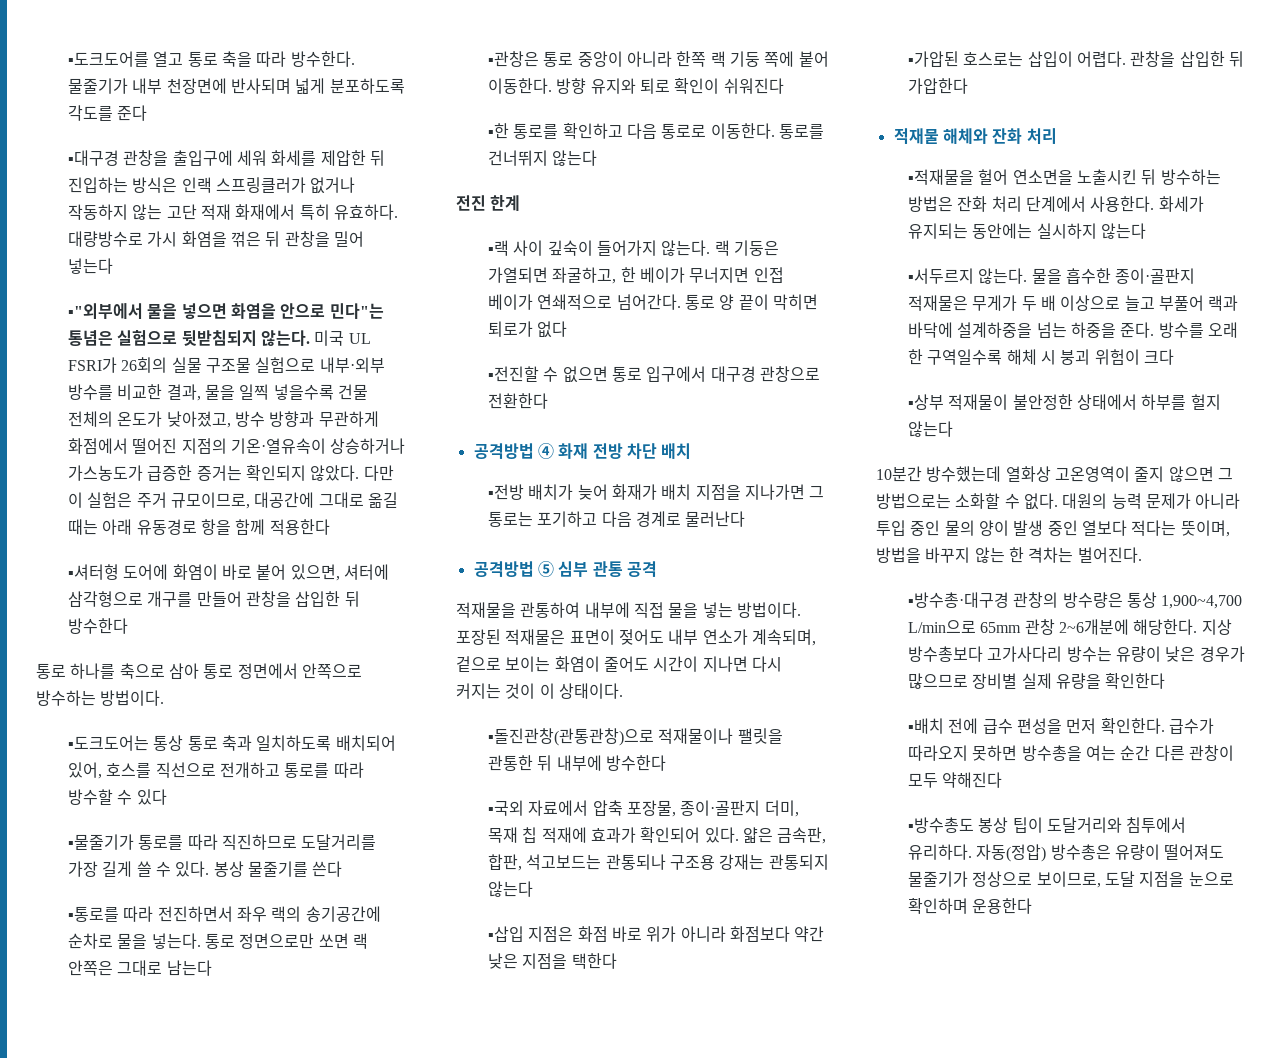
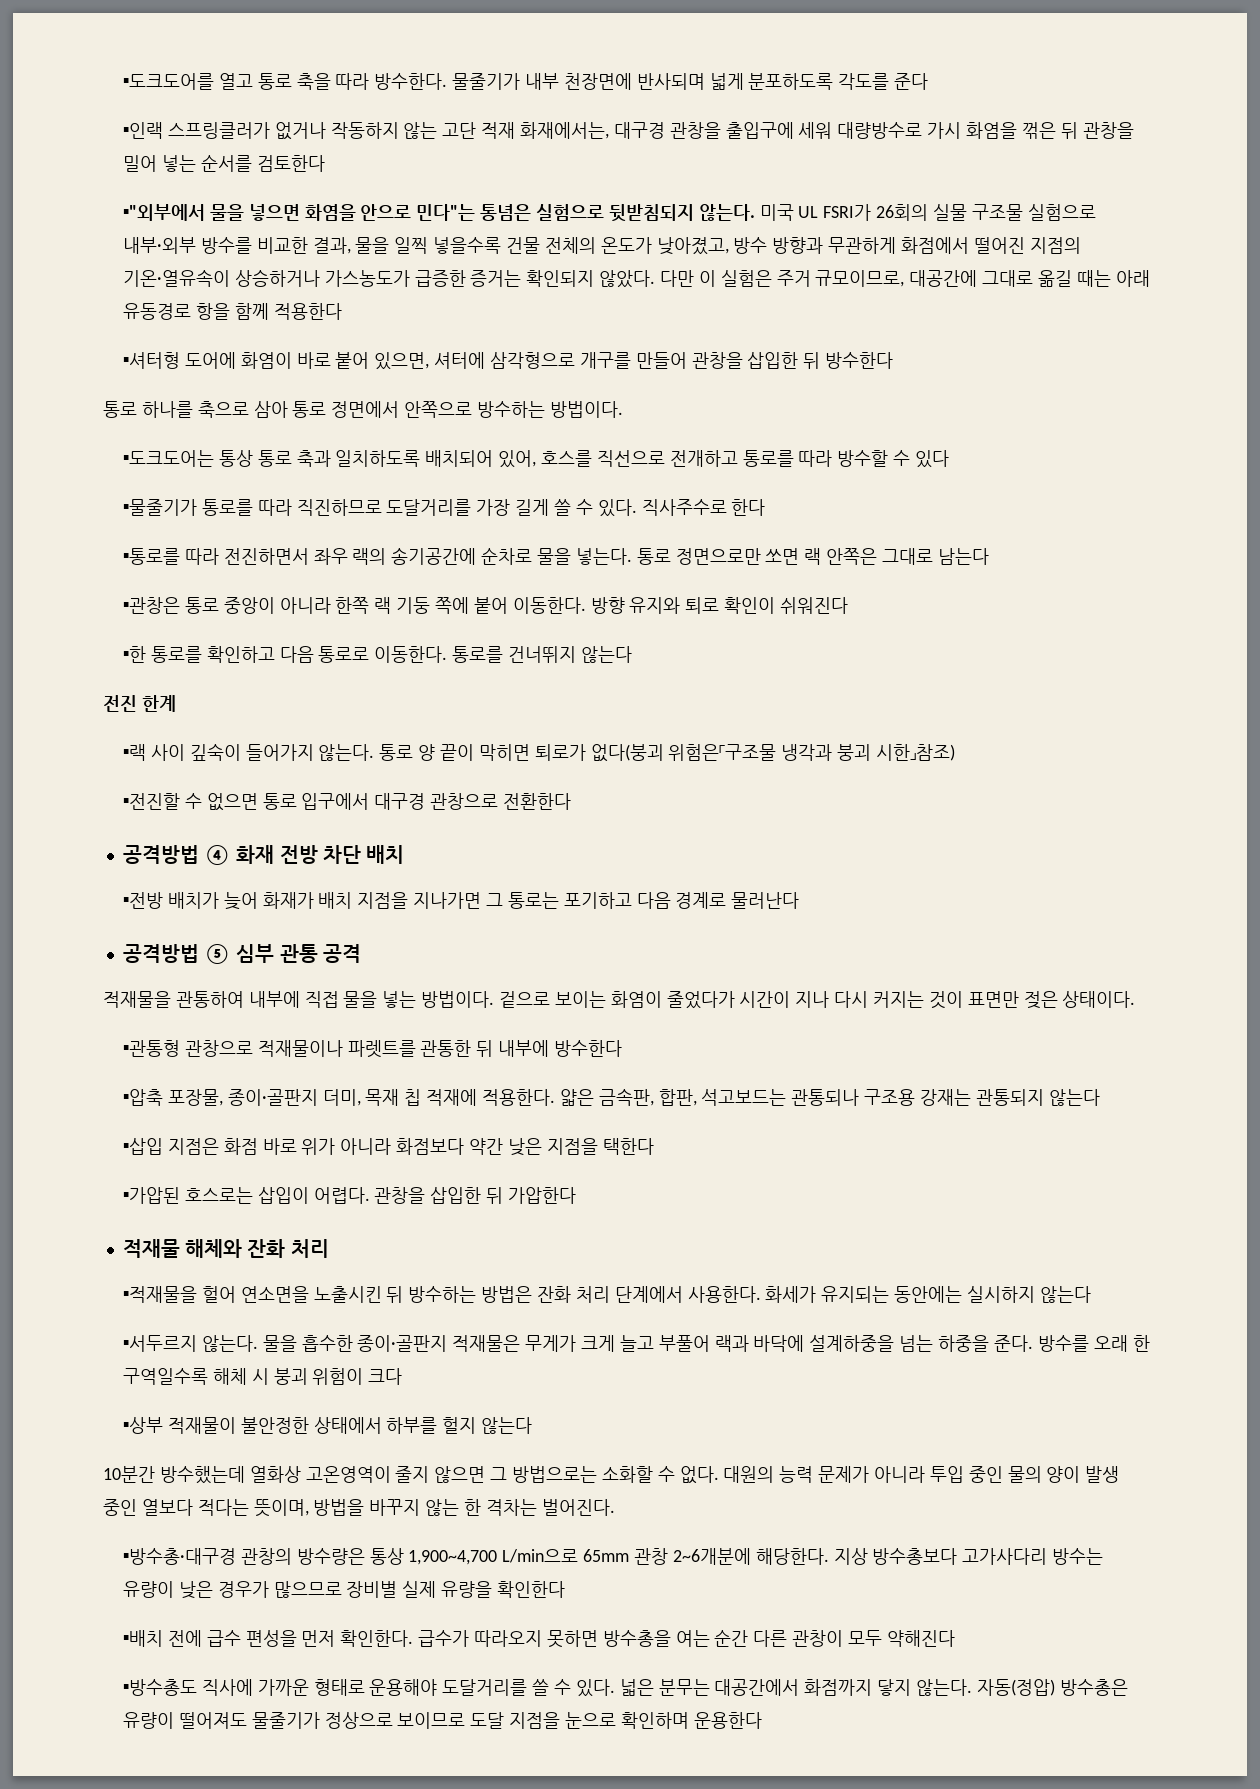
- ▪대구경 관창을 출입구에 세워 화세를 제압한 뒤 진입하는 방식은 인랙 스프링클러가 없거나 작동하지 않는 고단 적재 화재에서 특히 유효하다. 대량방수로 가시 화염을 꺾은 뒤 관창을 밀어 넣는다
+ ▪인랙 스프링클러가 없거나 작동하지 않는 고단 적재 화재에서는, 대구경 관창을 출입구에 세워 대량방수로 가시 화염을 꺾은 뒤 관창을 밀어 넣는 순서를 검토한다
- 봉상 물줄기를 쓴다
+ 직사주수로 한다
- 랙 기둥은 가열되면 좌굴하고, 한 베이가 무너지면 인접 베이가 연쇄적으로 넘어간다.
- 통로 양 끝이 막히면 퇴로가 없다
+ 통로 양 끝이 막히면 퇴로가 없다(붕괴 위험은「구조물 냉각과 붕괴 시한」참조)
- 포장된 적재물은 표면이 젖어도 내부 연소가 계속되며, 겉으로 보이는 화염이 줄어도 시간이 지나면 다시 커지는 것이 이 상태이다.
+ 겉으로 보이는 화염이 줄었다가 시간이 지나 다시 커지는 것이 표면만 젖은 상태이다.
- ▪돌진관창(관통관창)으로 적재물이나 팰릿을 관통한 뒤 내부에 방수한다
+ ▪관통형 관창으로 적재물이나 파렛트를 관통한 뒤 내부에 방수한다
- ▪국외 자료에서 압축 포장물, 종이·골판지 더미, 목재 칩 적재에 효과가 확인되어 있다.
+ ▪압축 포장물, 종이·골판지 더미, 목재 칩 적재에 적용한다.
- 물을 흡수한 종이·골판지 적재물은 무게가 두 배 이상으로 늘고 부풀어 랙과 바닥에 설계하중을 넘는 하중을 준다.
+ 물을 흡수한 종이·골판지 적재물은 무게가 크게 늘고 부풀어 랙과 바닥에 설계하중을 넘는 하중을 준다.
- ▪방수총도 봉상 팁이 도달거리와 침투에서 유리하다.
+ ▪방수총도 직사에 가까운 형태로 운용해야 도달거리를 쓸 수 있다. 넓은 분무는 대공간에서 화점까지 닿지 않는다.
- 자동(정압) 방수총은 유량이 떨어져도 물줄기가 정상으로 보이므로, 도달 지점을 눈으로 확인하며 운용한다
+ 자동(정압) 방수총은 유량이 떨어져도 물줄기가 정상으로 보이므로 도달 지점을 눈으로 확인하며 운용한다

